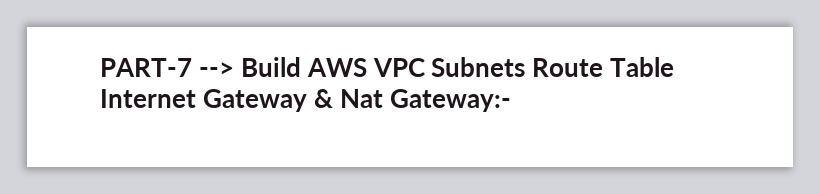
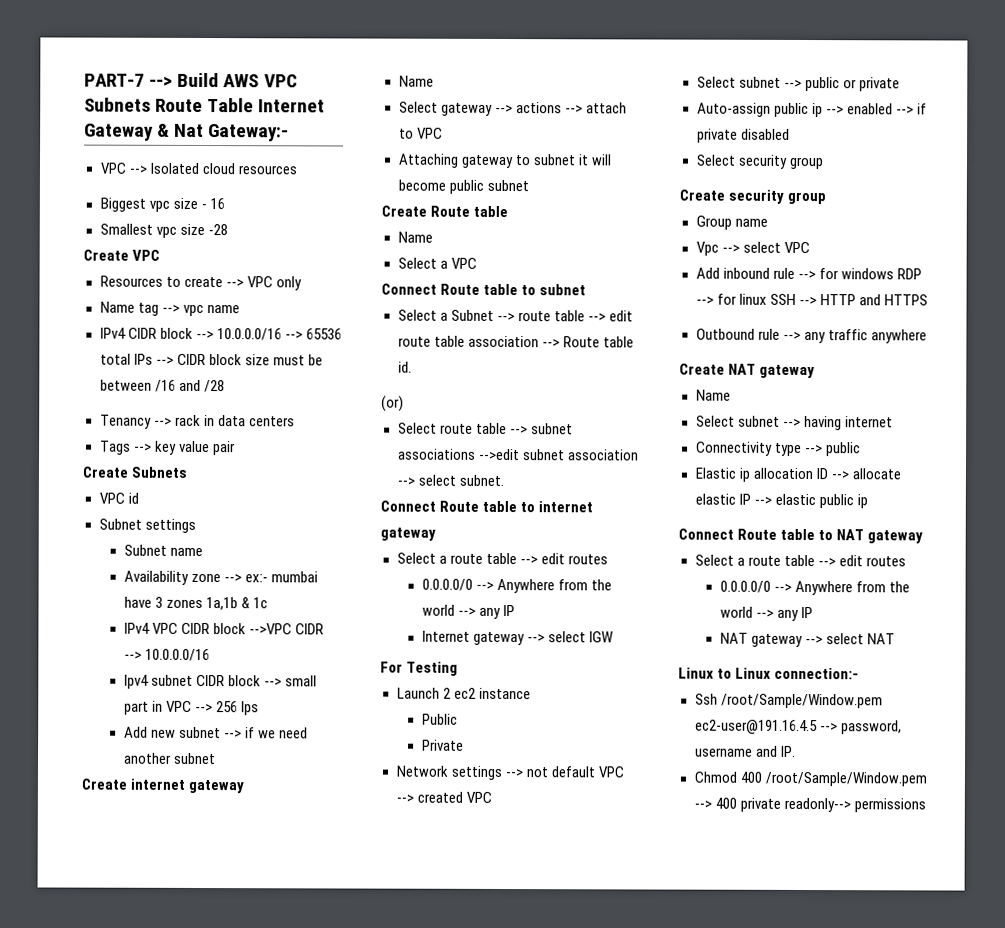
+ VPC --> Isolated cloud resources
+ Biggest vpc size - 16
+ Smallest vpc size -28
+ Create VPC
+ Resources to create --> VPC only
+ Name tag --> vpc name
+ IPv4 CIDR block --> 10.0.0.0/16 --> 65536 total IPs --> CIDR block size must be between /16 and /28
+ Tenancy --> rack in data centers
+ Tags --> key value pair
+ Create Subnets
+ VPC id
+ Subnet settings
+ Subnet name
+ Availability zone --> ex:- mumbai have 3 zones 1a,1b & 1c
+ IPv4 VPC CIDR block -->VPC CIDR --> 10.0.0.0/16
+ Ipv4 subnet CIDR block --> small part in VPC --> 256 Ips
+ Add new subnet --> if we need another subnet
+ Create internet gateway
+ Name
+ Select gateway --> actions --> attach to VPC
+ Attaching gateway to subnet it will become public subnet
+ Create Route table
+ Name
+ Select a VPC
+ Connect Route table to subnet
+ Select a Subnet --> route table --> edit route table association --> Route table id.
+ (or)
+ Select route table --> subnet associations -->edit subnet association --> select subnet.
+ Connect Route table to internet gateway
+ Select a route table --> edit routes
+ 0.0.0.0/0 --> Anywhere from the world --> any IP
+ Internet gateway --> select IGW
+ For Testing
+ Launch 2 ec2 instance
+ Public
+ Private
+ Network settings --> not default VPC --> created VPC
+ Select subnet --> public or private
+ Auto-assign public ip --> enabled --> if private disabled
+ Select security group
+ Create security group
+ Group name
+ Vpc --> select VPC
+ Add inbound rule --> for windows RDP --> for linux SSH --> HTTP and HTTPS
+ Outbound rule --> any traffic anywhere
+ Create NAT gateway
+ Name
+ Select subnet --> having internet
+ Connectivity type --> public
+ Elastic ip allocation ID --> allocate elastic IP --> elastic public ip
+ Connect Route table to NAT gateway
+ Select a route table --> edit routes
+ 0.0.0.0/0 --> Anywhere from the world --> any IP
+ NAT gateway --> select NAT
+ Linux to Linux connection:-
+ Ssh /root/Sample/Window.pem ec2-user@191.16.4.5 --> password, username and IP.
+ Chmod 400 /root/Sample/Window.pem --> 400 private readonly--> permissions

